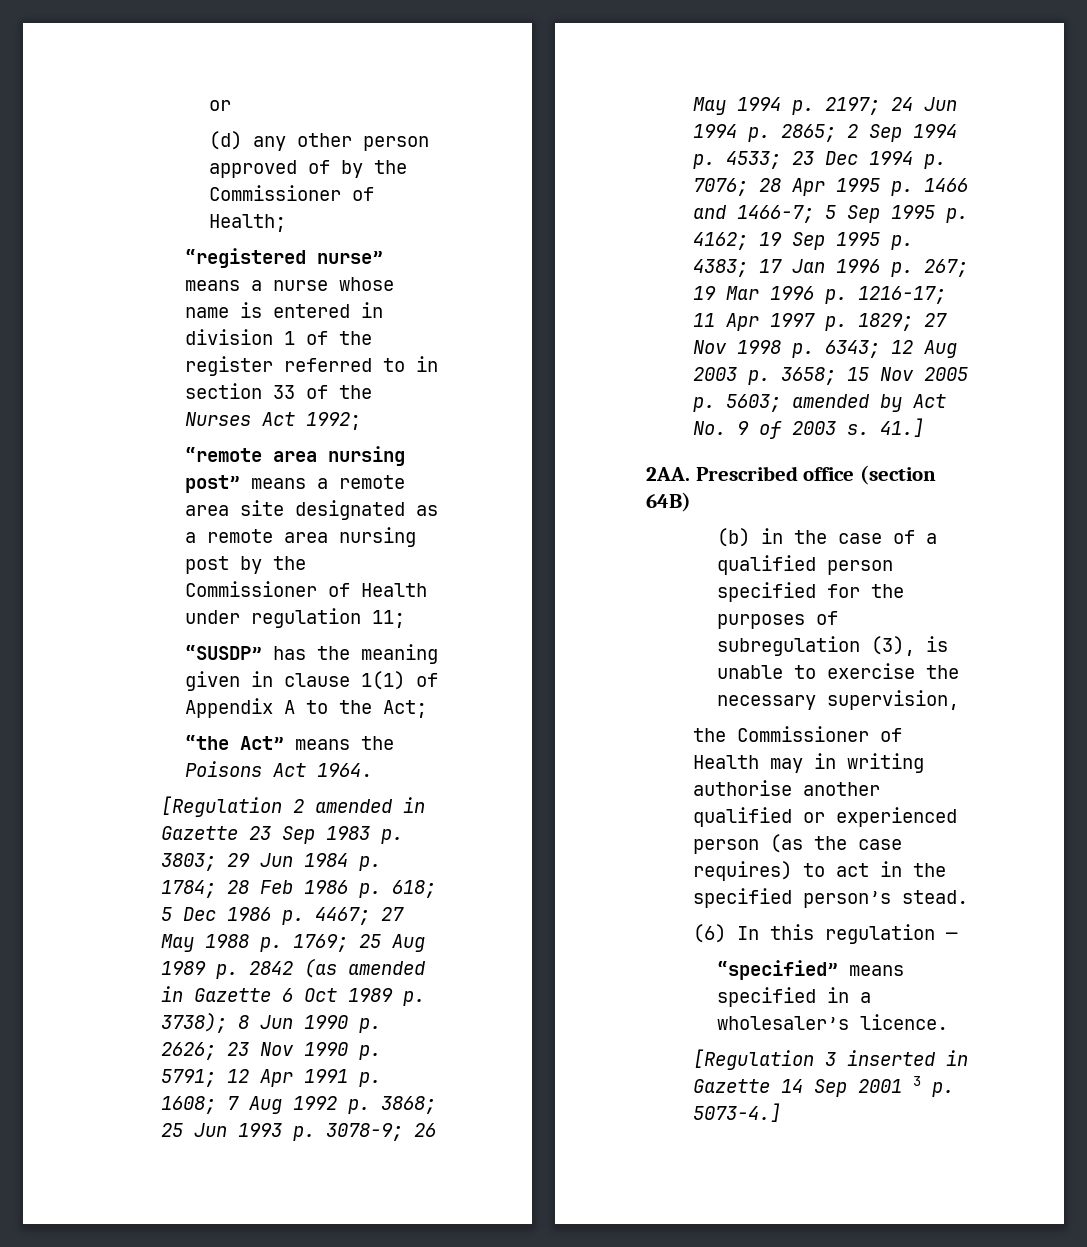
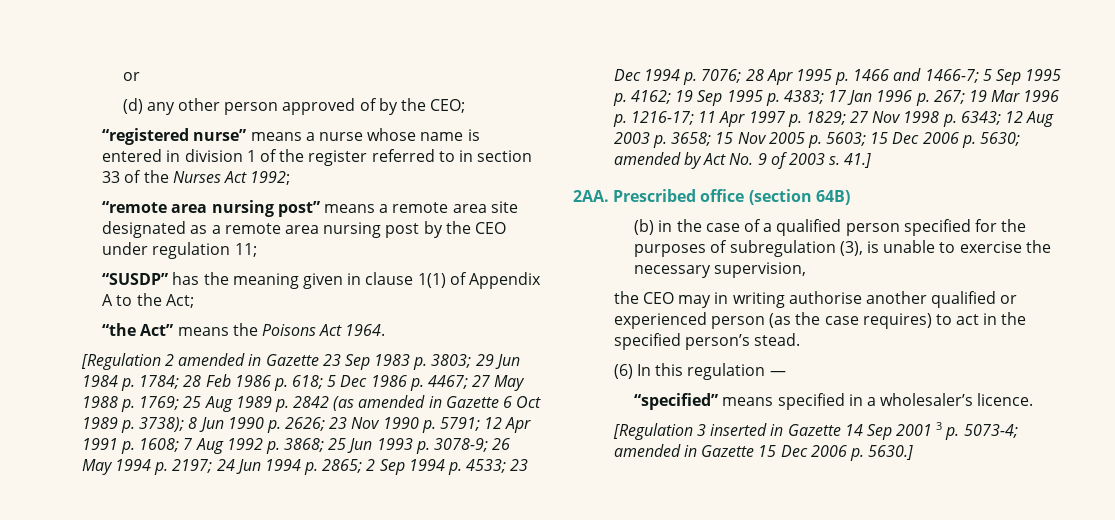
- (d) any other person approved of by the Commissioner of Health;
+ (d) any other person approved of by the CEO;
- “remote area nursing post” means a remote area site designated as a remote area nursing post by the Commissioner of Health under regulation 11;
+ “remote area nursing post” means a remote area site designated as a remote area nursing post by the CEO under regulation 11;
+ 15 Dec 2006 p. 5630;
- the Commissioner of Health may in writing authorise another qualified or experienced person (as the case requires) to act in the specified person’s stead.
+ the CEO may in writing authorise another qualified or experienced person (as the case requires) to act in the specified person’s stead.
- [Regulation 3 inserted in Gazette 14 Sep 2001 3 p. 5073-4.]
+ [Regulation 3 inserted in Gazette 14 Sep 2001 3 p. 5073-4; amended in Gazette 15 Dec 2006 p. 5630.]

